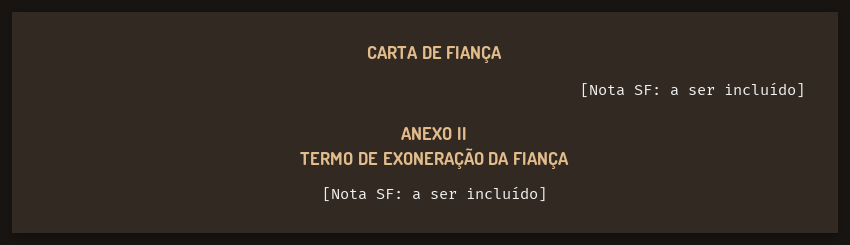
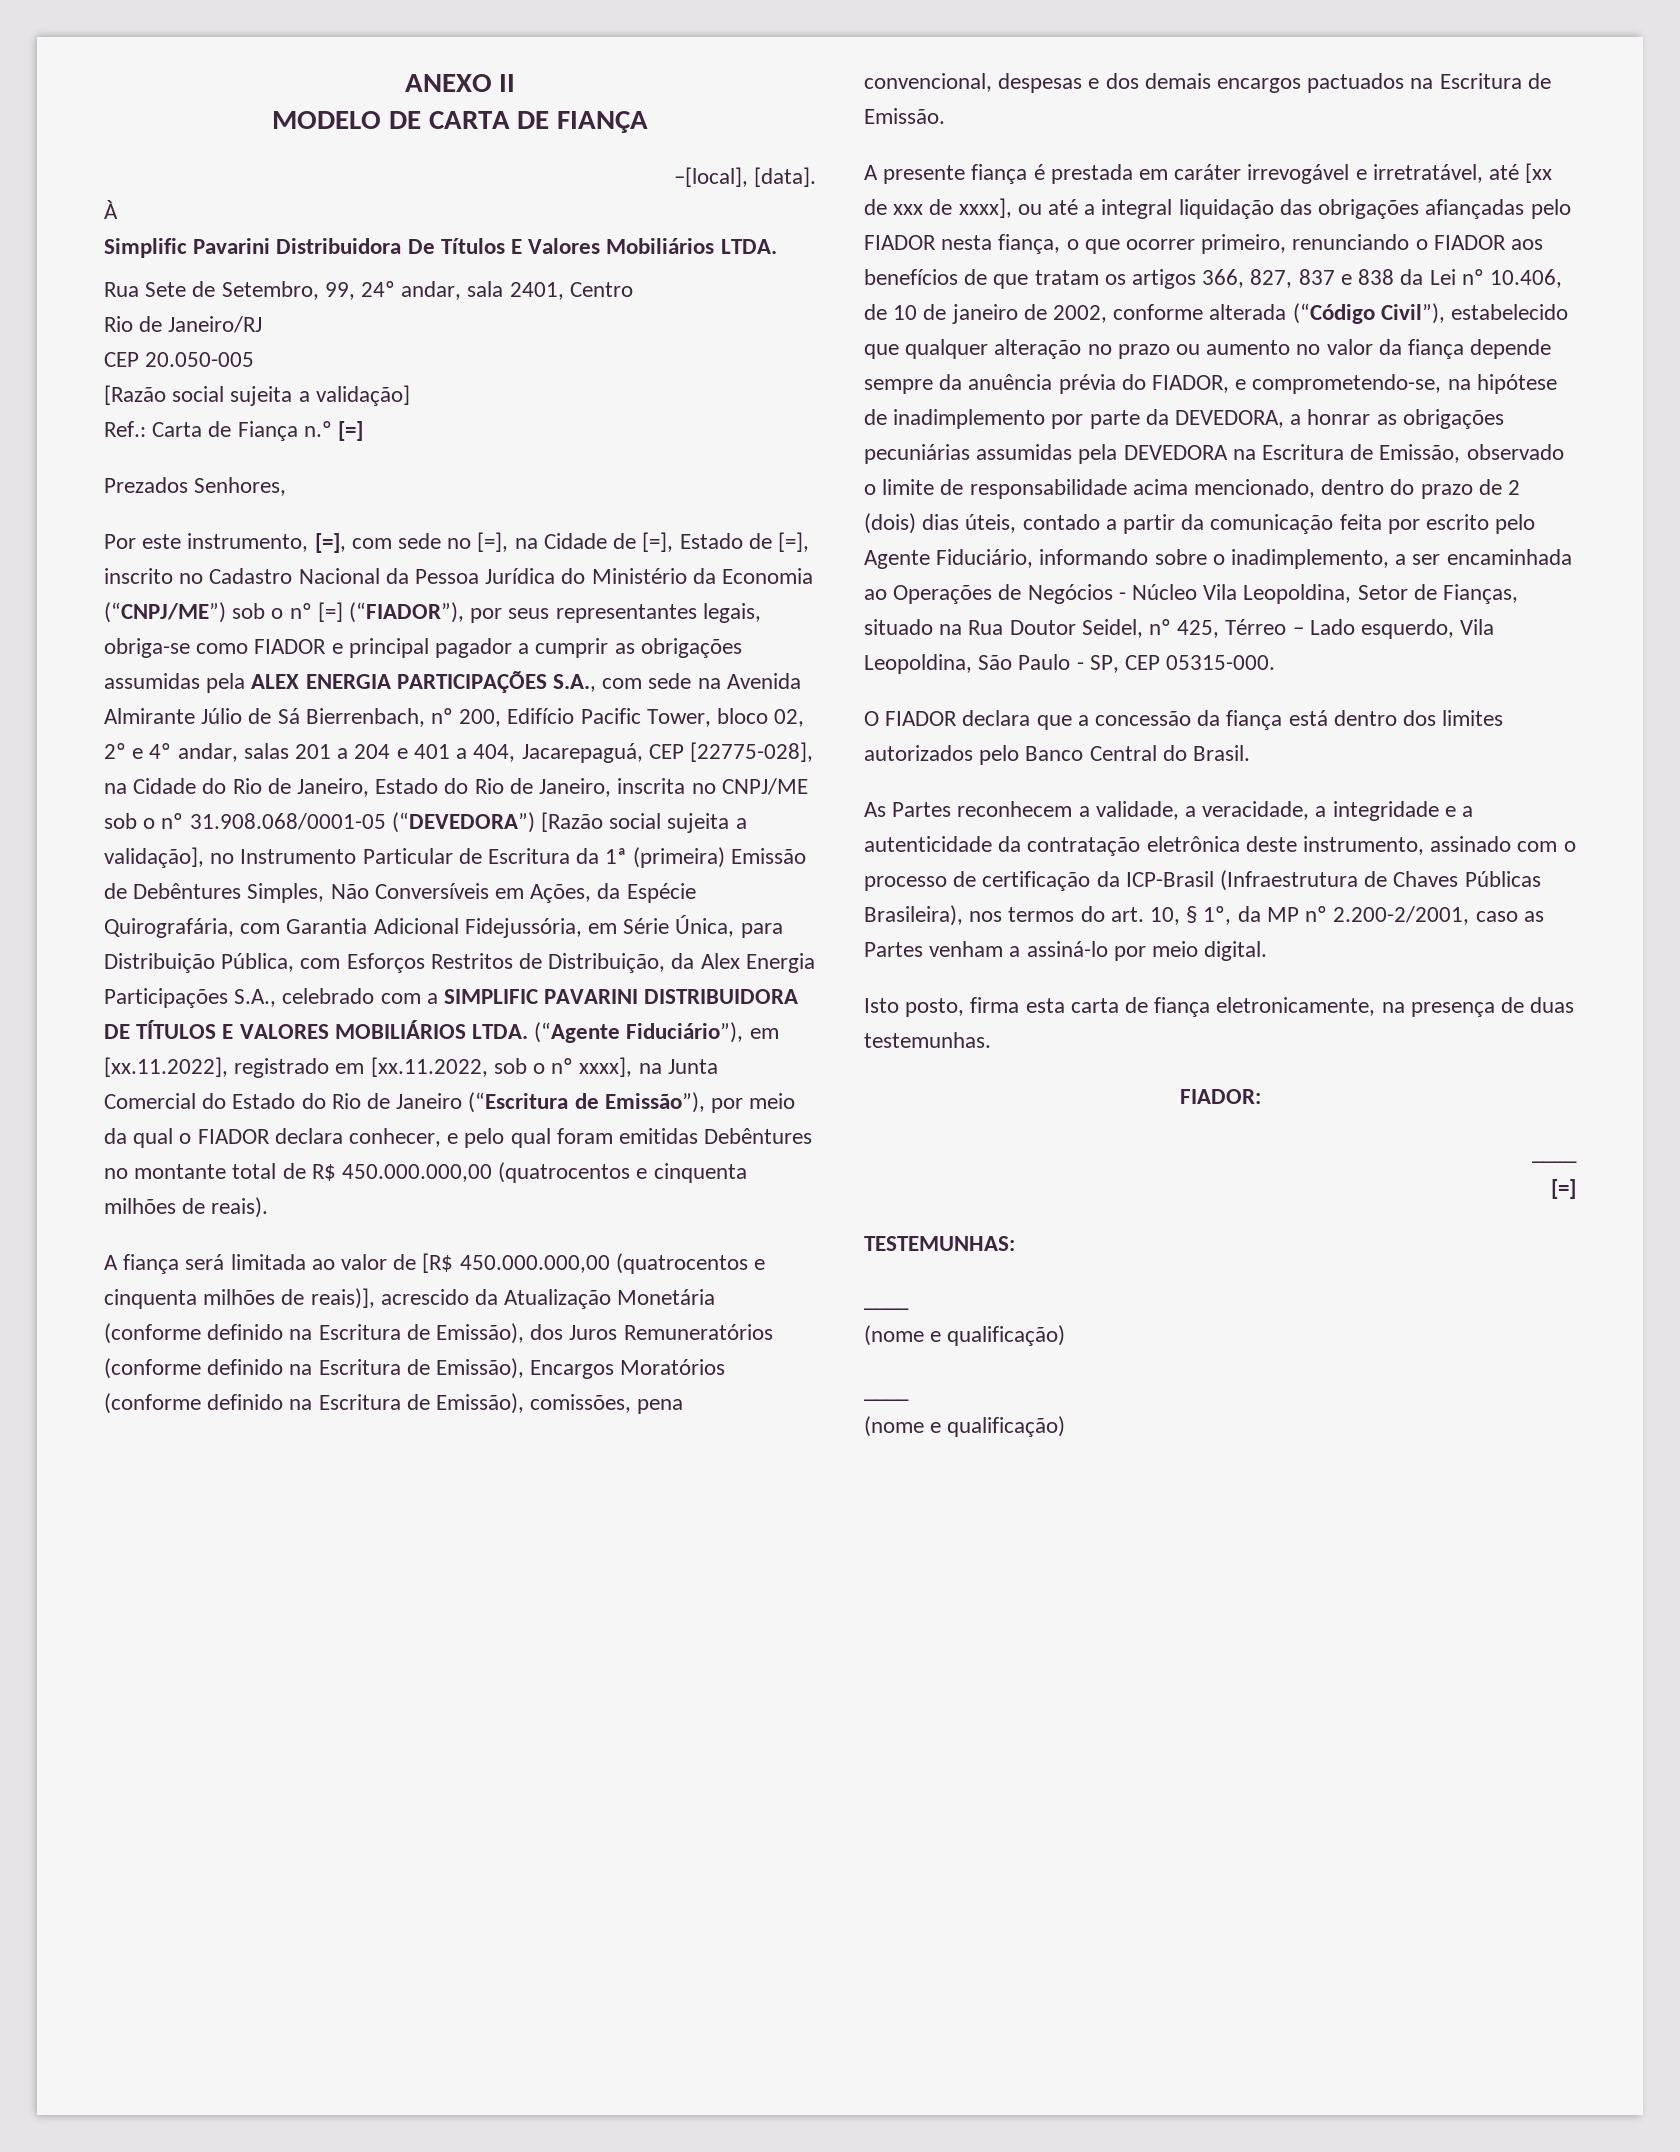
- CARTA DE FIANÇA
- [Nota SF: a ser incluído]
  ANEXO II
- TERMO DE EXONERAÇÃO DA FIANÇA
- [Nota SF: a ser incluído]
+ MODELO DE CARTA DE FIANÇA
+ –[local], [data].
+ À
+ Simplific Pavarini Distribuidora De Títulos E Valores Mobiliários LTDA.
+ Rua Sete de Setembro, 99, 24º andar, sala 2401, Centro
+ Rio de Janeiro/RJ
+ CEP 20.050-005
+ [Razão social sujeita a validação]
+ Ref.: Carta de Fiança n.º [=]
+ Prezados Senhores,
+ Por este instrumento, [=], com sede no [=], na Cidade de [=], Estado de [=], inscrito no Cadastro Nacional da Pessoa Jurídica do Ministério da Economia (“CNPJ/ME”) sob o nº [=] (“FIADOR”), por seus representantes legais, obriga-se como FIADOR e principal pagador a cumprir as obrigações assumidas pela ALEX ENERGIA PARTICIPAÇÕES S.A., com sede na Avenida Almirante Júlio de Sá Bierrenbach, nº 200, Edifício Pacific Tower, bloco 02, 2º e 4º andar, salas 201 a 204 e 401 a 404, Jacarepaguá, CEP [22775-028], na Cidade do Rio de Janeiro, Estado do Rio de Janeiro, inscrita no CNPJ/ME sob o nº 31.908.068/0001-05 (“DEVEDORA”) [Razão social sujeita a validação], no Instrumento Particular de Escritura da 1ª (primeira) Emissão de Debêntures Simples, Não Conversíveis em Ações, da Espécie Quirografária, com Garantia Adicional Fidejussória, em Série Única, para Distribuição Pública, com Esforços Restritos de Distribuição, da Alex Energia Participações S.A., celebrado com a SIMPLIFIC PAVARINI DISTRIBUIDORA DE TÍTULOS E VALORES MOBILIÁRIOS LTDA. (“Agente Fiduciário”), em [xx.11.2022], registrado em [xx.11.2022, sob o nº xxxx], na Junta Comercial do Estado do Rio de Janeiro (“Escritura de Emissão”), por meio da qual o FIADOR declara conhecer, e pelo qual foram emitidas Debêntures no montante total de R$ 450.000.000,00 (quatrocentos e cinquenta milhões de reais).
+ A fiança será limitada ao valor de [R$ 450.000.000,00 (quatrocentos e cinquenta milhões de reais)], acrescido da Atualização Monetária (conforme definido na Escritura de Emissão), dos Juros Remuneratórios (conforme definido na Escritura de Emissão), Encargos Moratórios (conforme definido na Escritura de Emissão), comissões, pena convencional, despesas e dos demais encargos pactuados na Escritura de Emissão.
+ A presente fiança é prestada em caráter irrevogável e irretratável, até [xx de xxx de xxxx], ou até a integral liquidação das obrigações afiançadas pelo FIADOR nesta fiança, o que ocorrer primeiro, renunciando o FIADOR aos benefícios de que tratam os artigos 366, 827, 837 e 838 da Lei nº 10.406, de 10 de janeiro de 2002, conforme alterada (“Código Civil”), estabelecido que qualquer alteração no prazo ou aumento no valor da fiança depende sempre da anuência prévia do FIADOR, e comprometendo-se, na hipótese de inadimplemento por parte da DEVEDORA, a honrar as obrigações pecuniárias assumidas pela DEVEDORA na Escritura de Emissão, observado o limite de responsabilidade acima mencionado, dentro do prazo de 2 (dois) dias úteis, contado a partir da comunicação feita por escrito pelo Agente Fiduciário, informando sobre o inadimplemento, a ser encaminhada ao Operações de Negócios - Núcleo Vila Leopoldina, Setor de Fianças, situado na Rua Doutor Seidel, nº 425, Térreo – Lado esquerdo, Vila Leopoldina, São Paulo - SP, CEP 05315-000.
+ O FIADOR declara que a concessão da fiança está dentro dos limites autorizados pelo Banco Central do Brasil.
+ As Partes reconhecem a validade, a veracidade, a integridade e a autenticidade da contratação eletrônica deste instrumento, assinado com o processo de certificação da ICP-Brasil (Infraestrutura de Chaves Públicas Brasileira), nos termos do art. 10, § 1º, da MP nº 2.200-2/2001, caso as Partes venham a assiná-lo por meio digital.
+ Isto posto, firma esta carta de fiança eletronicamente, na presença de duas testemunhas.
+ FIADOR:
+ ____
+ [=]
+ TESTEMUNHAS:
+ ____
+ (nome e qualificação)
+ ____
+ (nome e qualificação)

